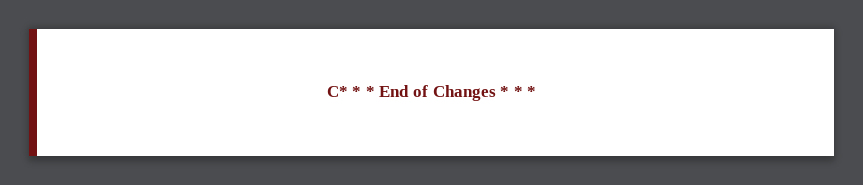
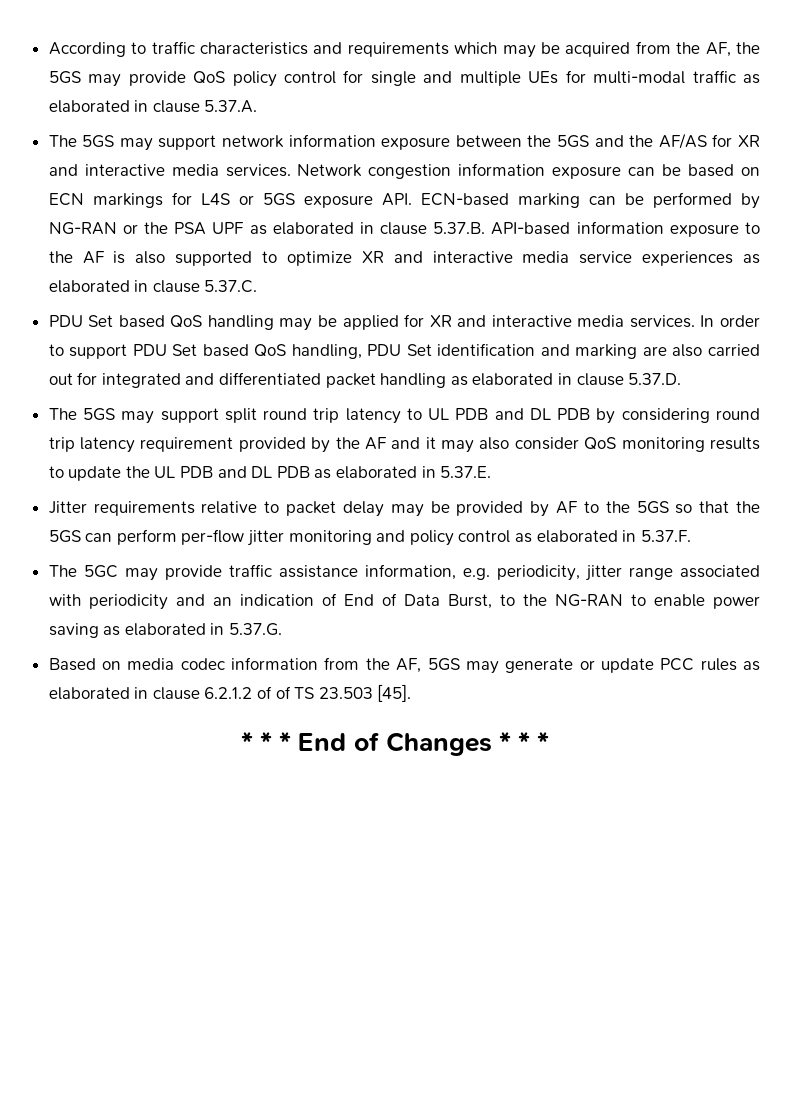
- C* * * End of Changes * * *
+ According to traffic characteristics and requirements which may be acquired from the AF, the 5GS may provide QoS policy control for single and multiple UEs for multi-modal traffic as elaborated in clause 5.37.A.
+ The 5GS may support network information exposure between the 5GS and the AF/AS for XR and interactive media services. Network congestion information exposure can be based on ECN markings for L4S or 5GS exposure API. ECN-based marking can be performed by NG-RAN or the PSA UPF as elaborated in clause 5.37.B. API-based information exposure to the AF is also supported to optimize XR and interactive media service experiences as elaborated in clause 5.37.C.
+ PDU Set based QoS handling may be applied for XR and interactive media services. In order to support PDU Set based QoS handling, PDU Set identification and marking are also carried out for integrated and differentiated packet handling as elaborated in clause 5.37.D.
+ The 5GS may support split round trip latency to UL PDB and DL PDB by considering round trip latency requirement provided by the AF and it may also consider QoS monitoring results to update the UL PDB and DL PDB as elaborated in 5.37.E.
+ Jitter requirements relative to packet delay may be provided by AF to the 5GS so that the 5GS can perform per-flow jitter monitoring and policy control as elaborated in 5.37.F.
+ The 5GC may provide traffic assistance information, e.g. periodicity, jitter range associated with periodicity and an indication of End of Data Burst, to the NG-RAN to enable power saving as elaborated in 5.37.G.
+ Based on media codec information from the AF, 5GS may generate or update PCC rules as elaborated in clause 6.2.1.2 of of TS 23.503 [45].
+ * * * End of Changes * * *

